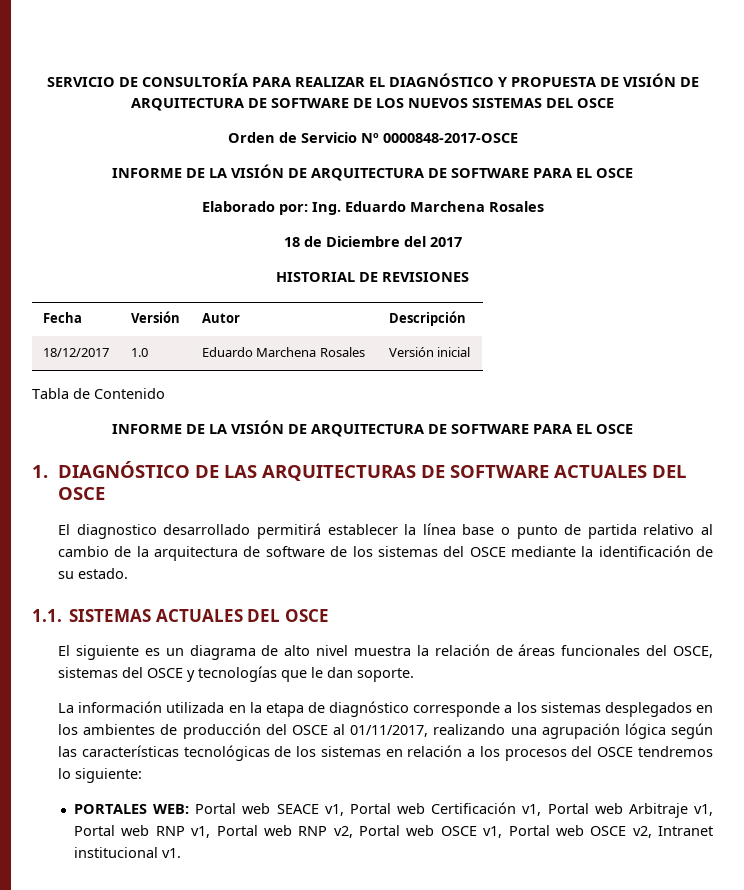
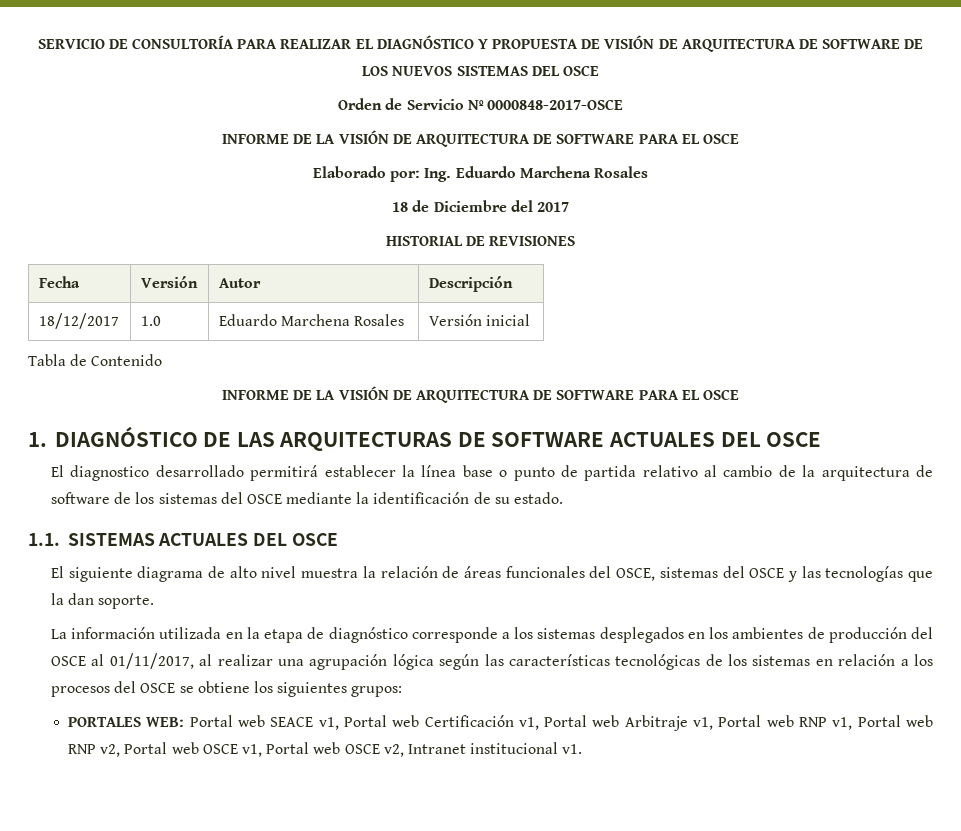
- El siguiente es un diagrama de alto nivel muestra la relación de áreas funcionales del OSCE, sistemas del OSCE y tecnologías que le dan soporte.
+ El siguiente diagrama de alto nivel muestra la relación de áreas funcionales del OSCE, sistemas del OSCE y las tecnologías que la dan soporte.
- La información utilizada en la etapa de diagnóstico corresponde a los sistemas desplegados en los ambientes de producción del OSCE al 01/11/2017, realizando una agrupación lógica según las características tecnológicas de los sistemas en relación a los procesos del OSCE tendremos lo siguiente:
+ La información utilizada en la etapa de diagnóstico corresponde a los sistemas desplegados en los ambientes de producción del OSCE al 01/11/2017, al realizar una agrupación lógica según las características tecnológicas de los sistemas en relación a los procesos del OSCE se obtiene los siguientes grupos:

